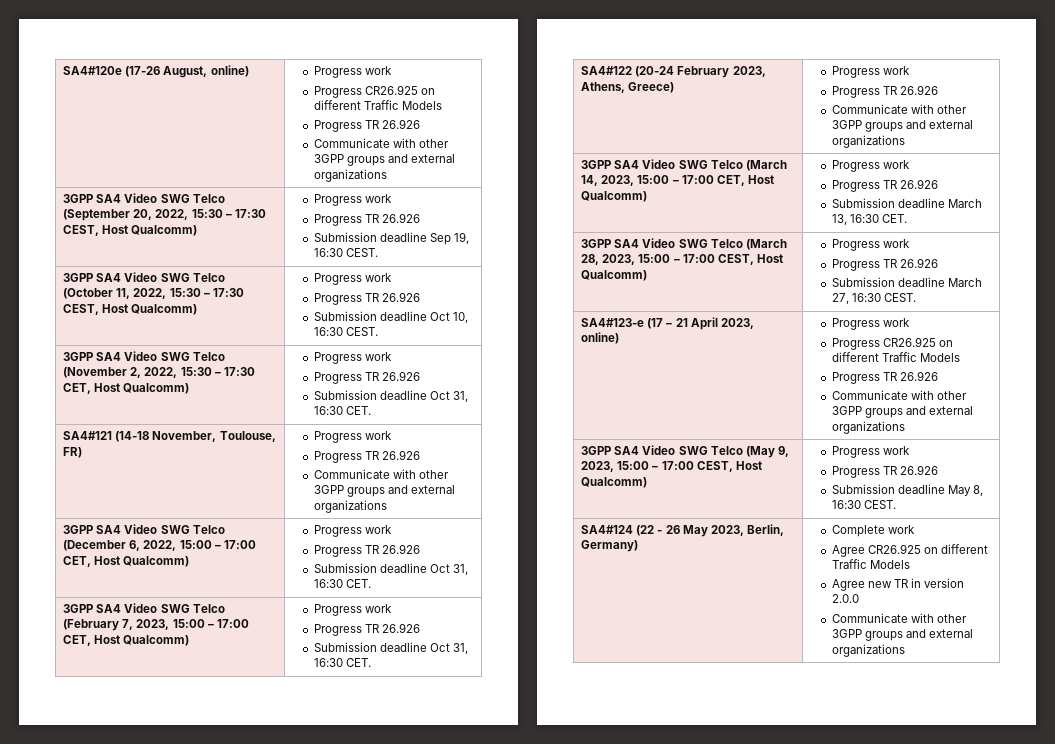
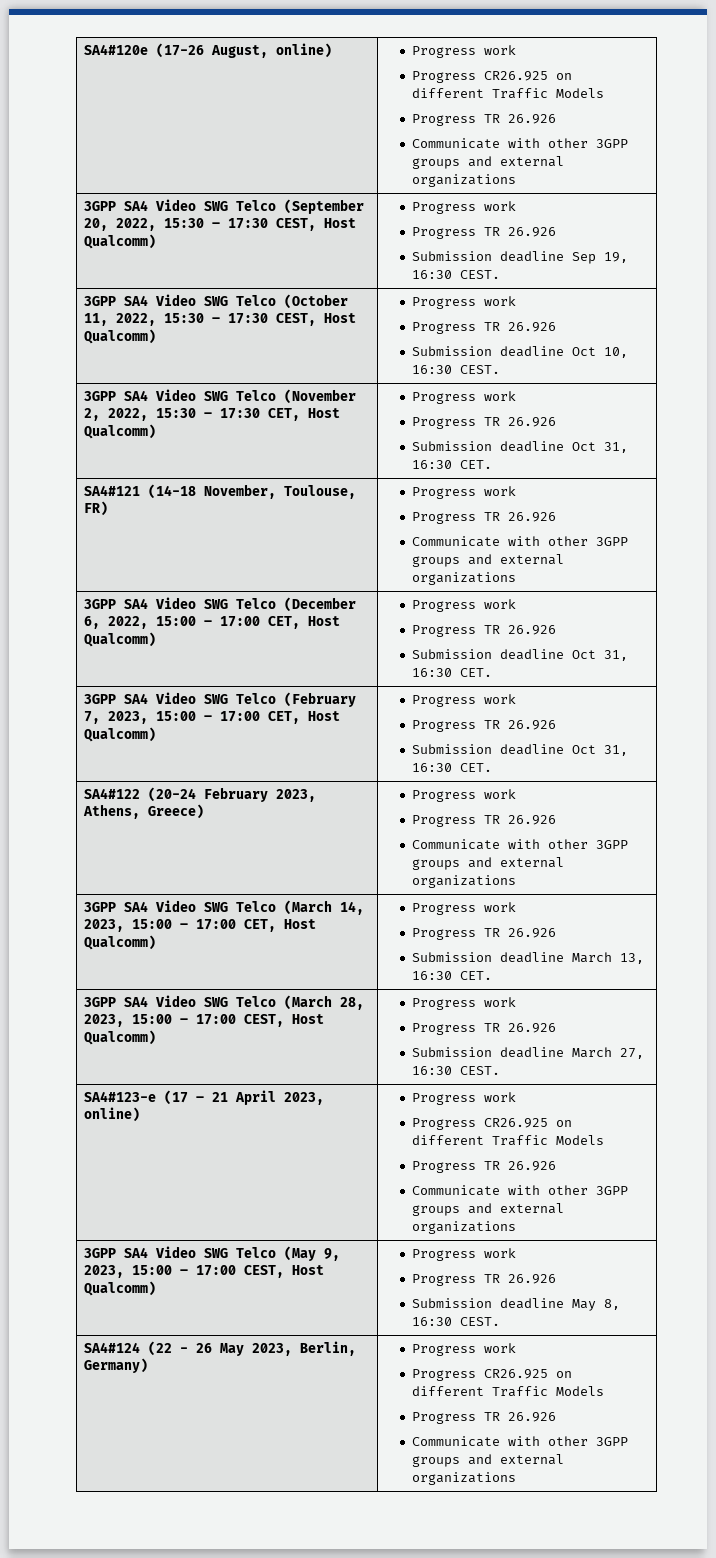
- SA4#124 (22 - 26 May 2023, Berlin, Germany) | Complete work
- Agree CR26.925 on different Traffic Models
- Agree new TR in version 2.0.0
+ SA4#124 (22 - 26 May 2023, Berlin, Germany) | Progress work
+ Progress CR26.925 on different Traffic Models
+ Progress TR 26.926

